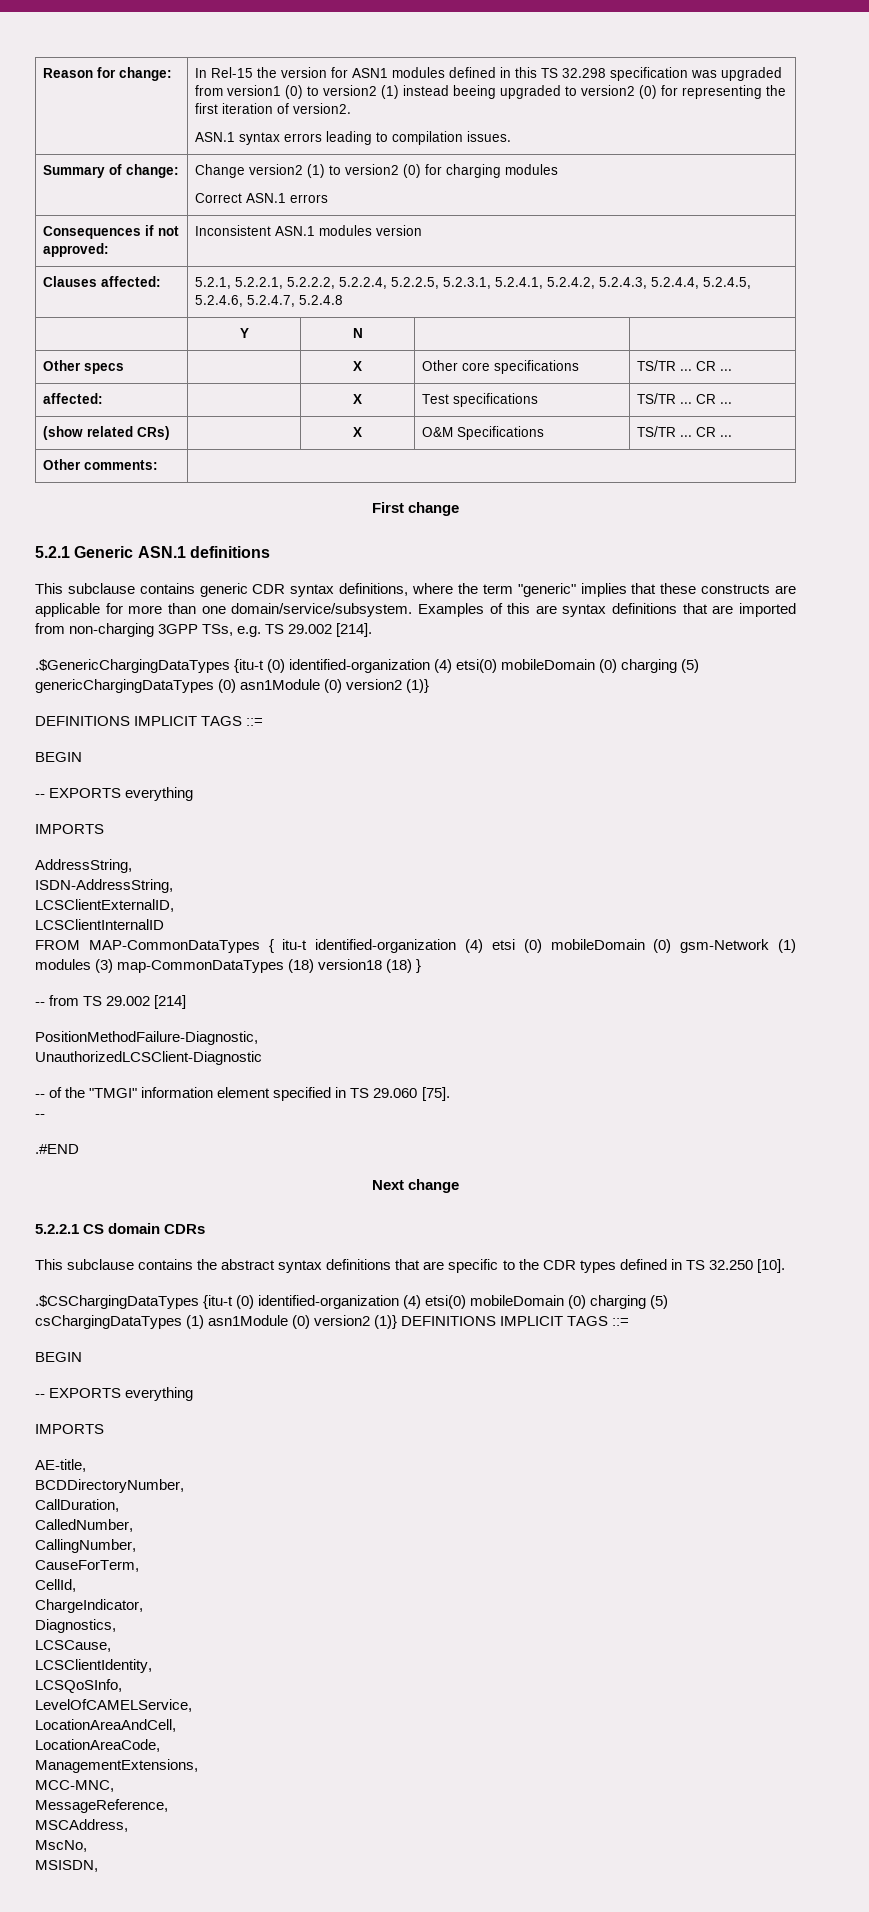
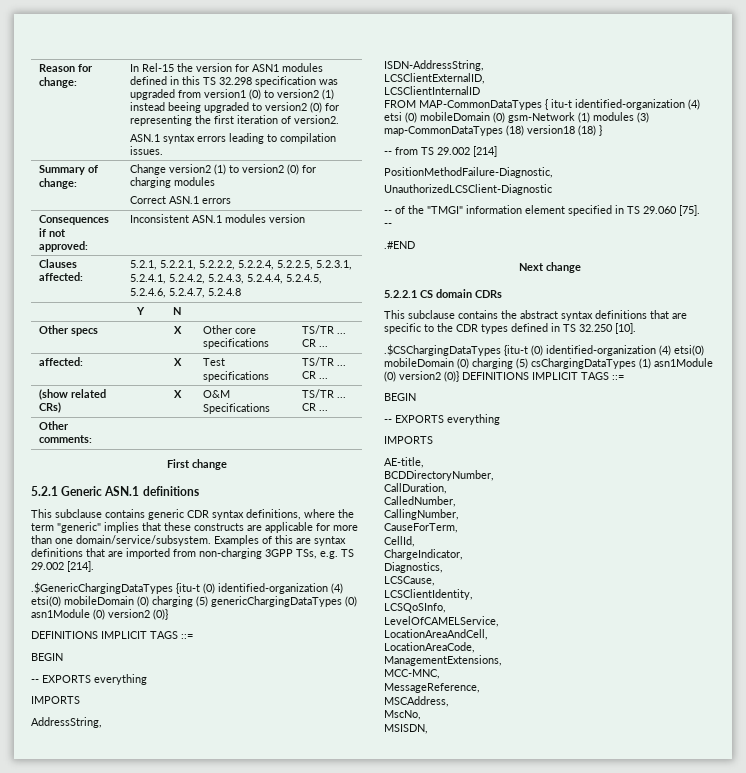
- .$GenericChargingDataTypes {itu-t (0) identified-organization (4) etsi(0) mobileDomain (0) charging (5) genericChargingDataTypes (0) asn1Module (0) version2 (1)}
+ .$GenericChargingDataTypes {itu-t (0) identified-organization (4) etsi(0) mobileDomain (0) charging (5) genericChargingDataTypes (0) asn1Module (0) version2 (0)}
- .$CSChargingDataTypes {itu-t (0) identified-organization (4) etsi(0) mobileDomain (0) charging (5) csChargingDataTypes (1) asn1Module (0) version2 (1)} DEFINITIONS IMPLICIT TAGS ::=
+ .$CSChargingDataTypes {itu-t (0) identified-organization (4) etsi(0) mobileDomain (0) charging (5) csChargingDataTypes (1) asn1Module (0) version2 (0)} DEFINITIONS IMPLICIT TAGS ::=

